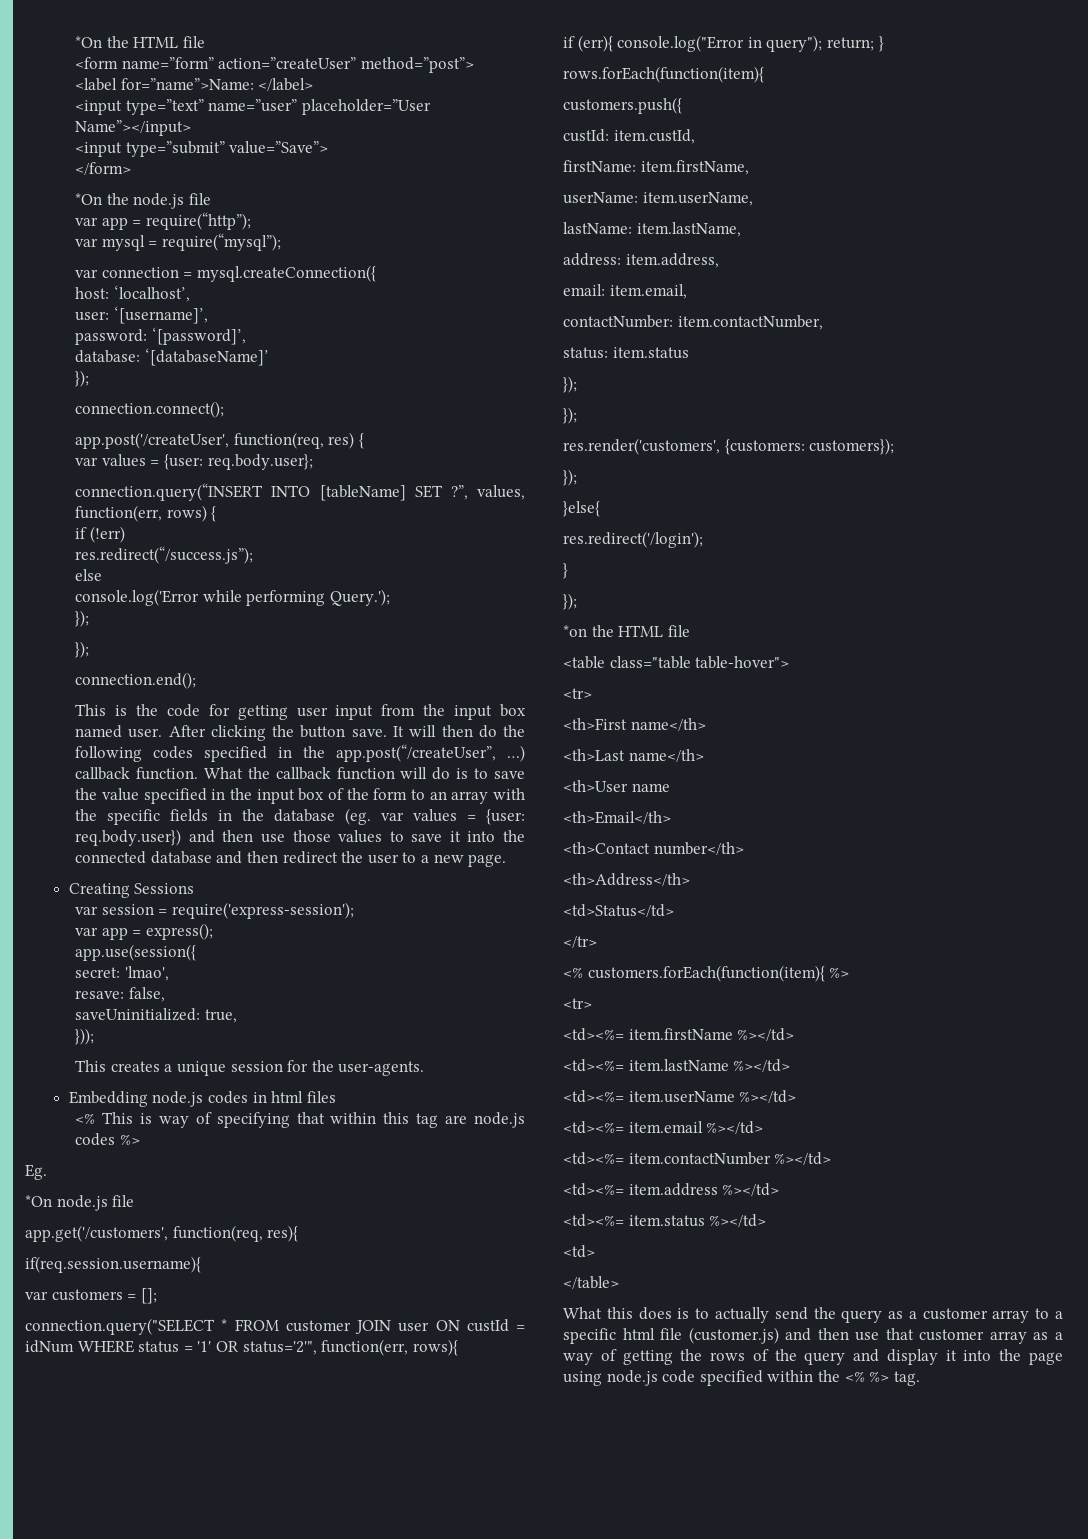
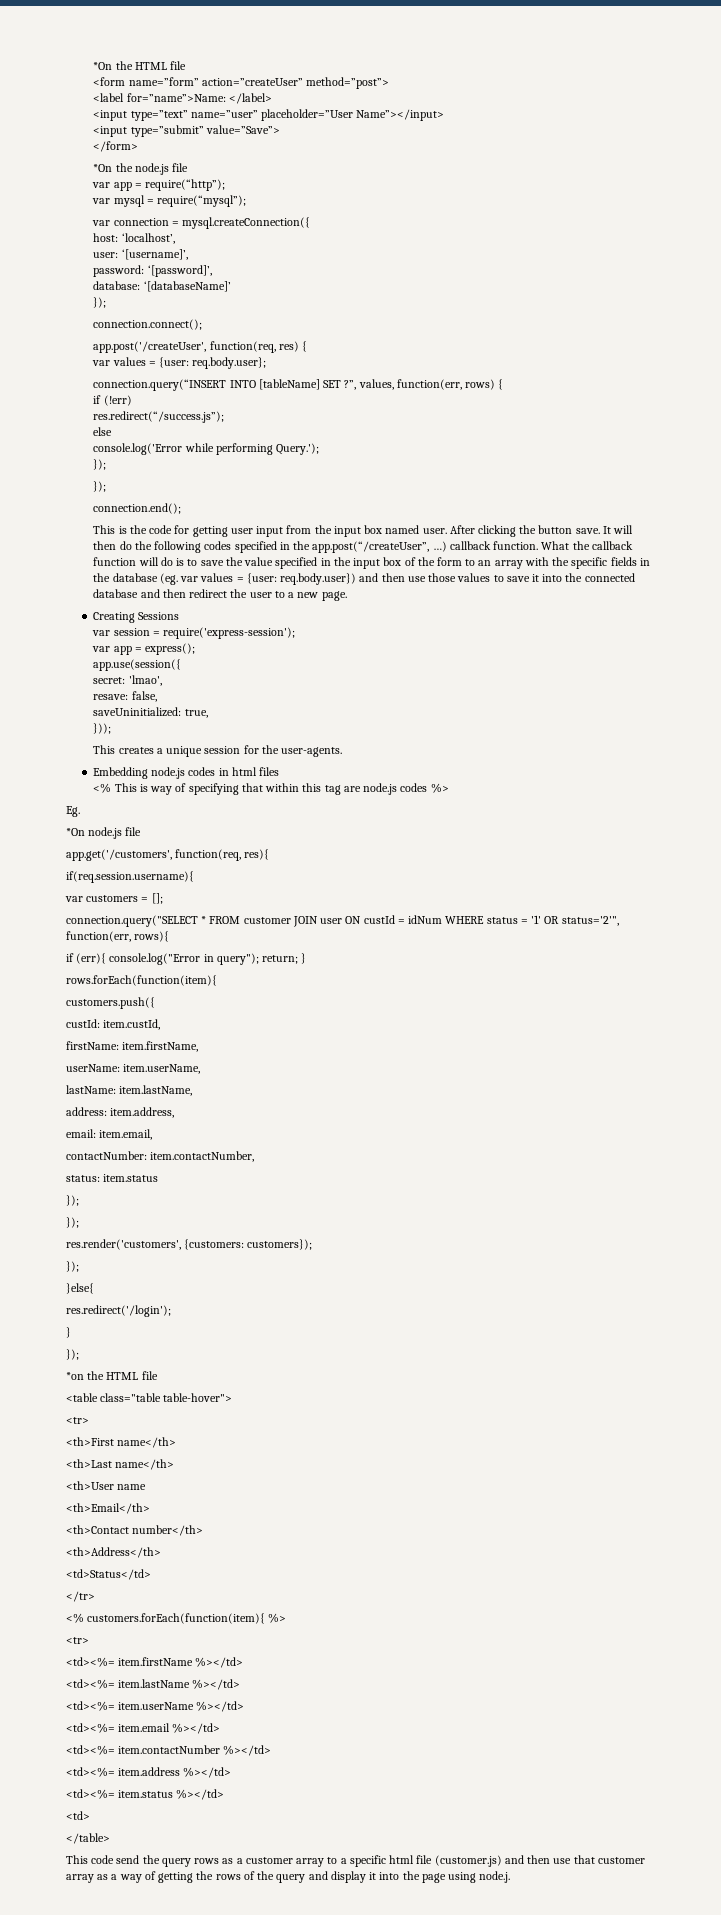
- What this does is to actually send the query as a customer array to a specific html file (customer.js) and then use that customer array as a way of getting the rows of the query and display it into the page using node.js code specified within the <% %> tag.
+ This code send the query rows as a customer array to a specific html file (customer.js) and then use that customer array as a way of getting the rows of the query and display it into the page using node.j.

